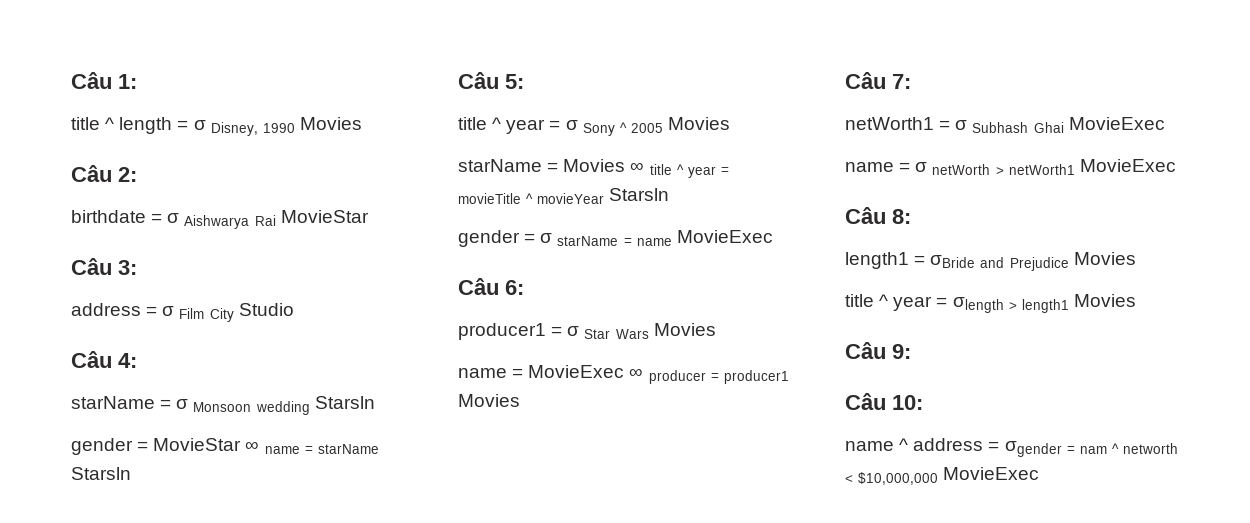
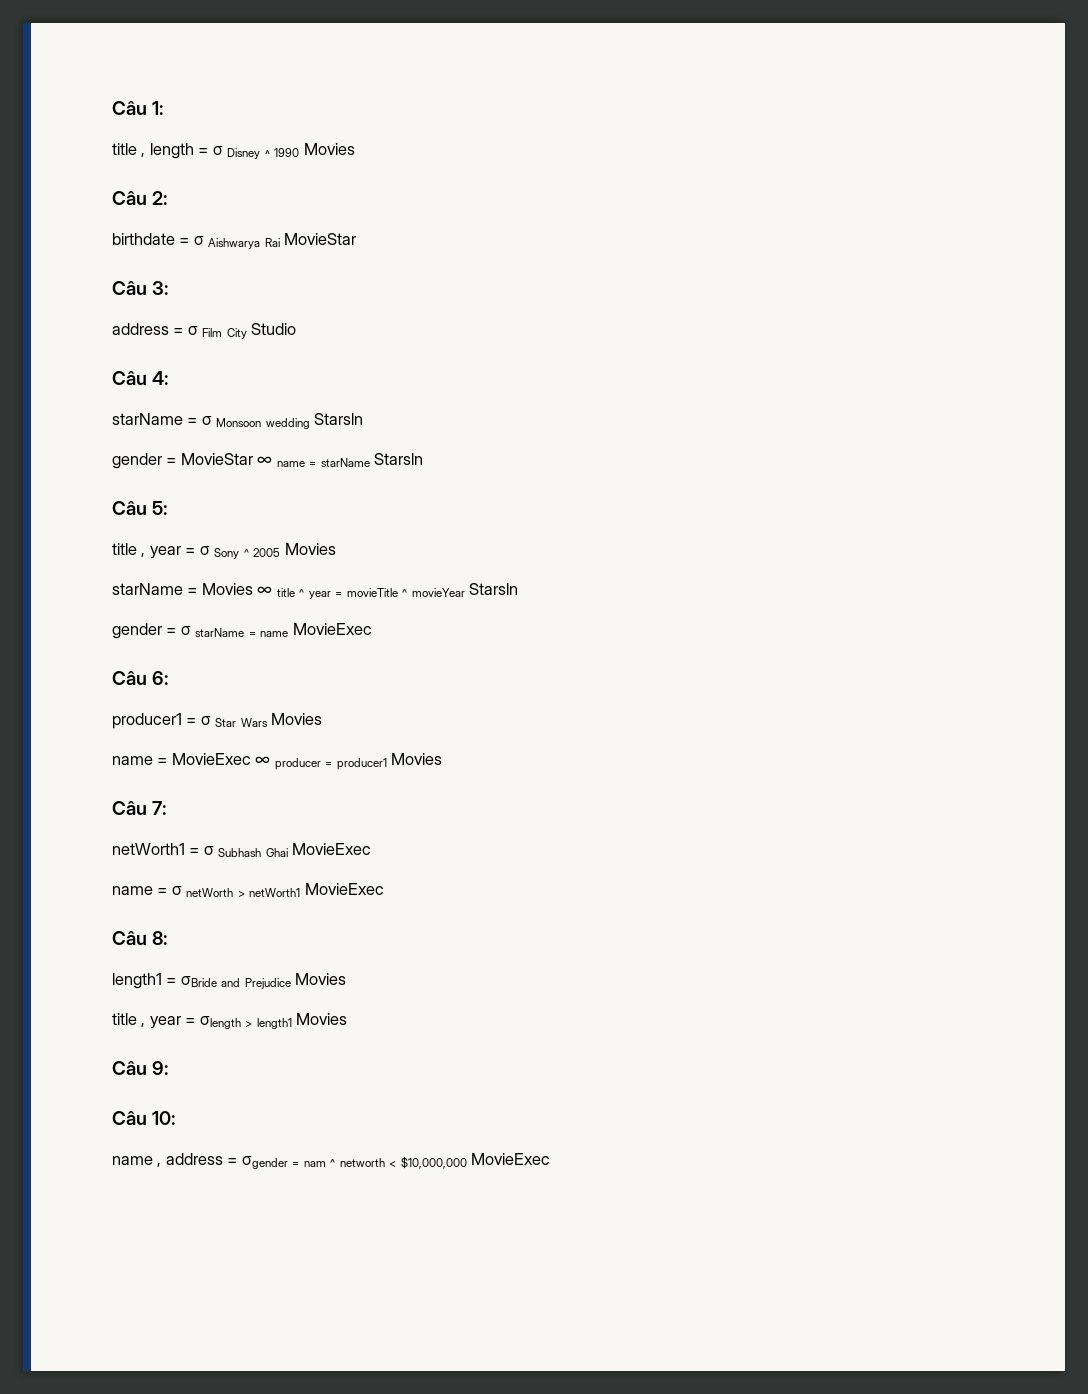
- title ^ length = σ Disney, 1990 Movies
+ title , length = σ Disney ˄ 1990 Movies
- title ^ year = σ Sony ^ 2005 Movies
+ title , year = σ Sony ^ 2005 Movies
- title ^ year = σlength > length1 Movies
+ title , year = σlength > length1 Movies
- name ^ address = σgender = nam ^ networth < $10,000,000 MovieExec
+ name , address = σgender = nam ^ networth < $10,000,000 MovieExec

